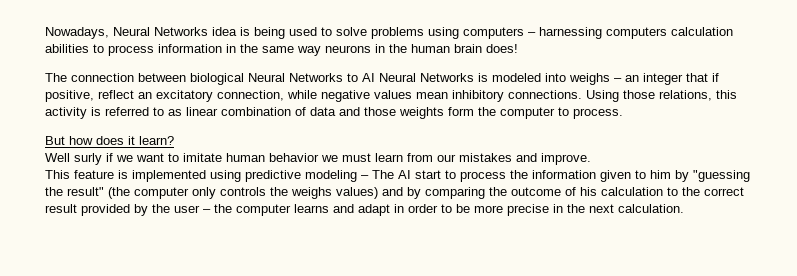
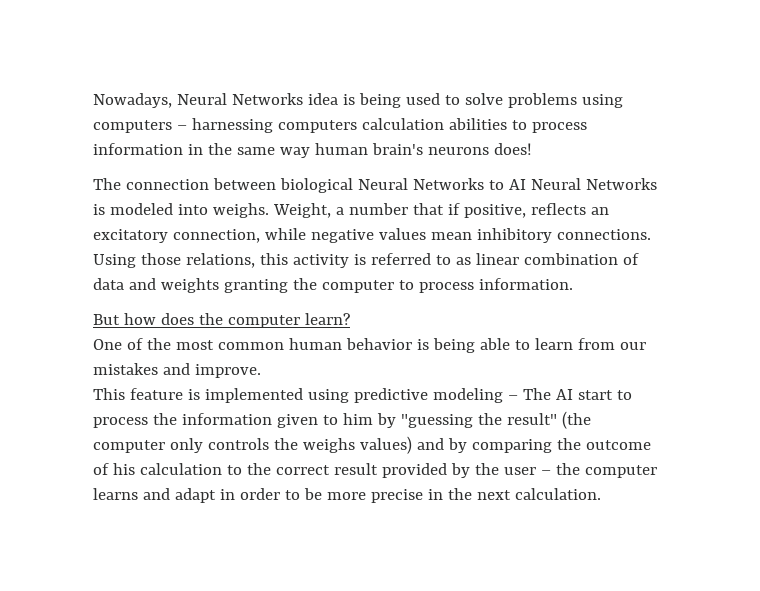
- Nowadays, Neural Networks idea is being used to solve problems using computers – harnessing computers calculation abilities to process information in the same way neurons in the human brain does!
+ Nowadays, Neural Networks idea is being used to solve problems using computers – harnessing computers calculation abilities to process information in the same way human brain's neurons does!
- The connection between biological Neural Networks to AI Neural Networks is modeled into weighs – an integer that if positive, reflect an excitatory connection, while negative values mean inhibitory connections.
+ The connection between biological Neural Networks to AI Neural Networks is modeled into weighs. Weight, a number that if positive, reflects an excitatory connection, while negative values mean inhibitory connections.
- Using those relations, this activity is referred to as linear combination of data and those weights form the computer to process.
+ Using those relations, this activity is referred to as linear combination of data and weights granting the computer to process information.
- But how does it learn?
+ But how does the computer learn?
- Well surly if we want to imitate human behavior we must learn from our mistakes and improve.
+ One of the most common human behavior is being able to learn from our mistakes and improve.

